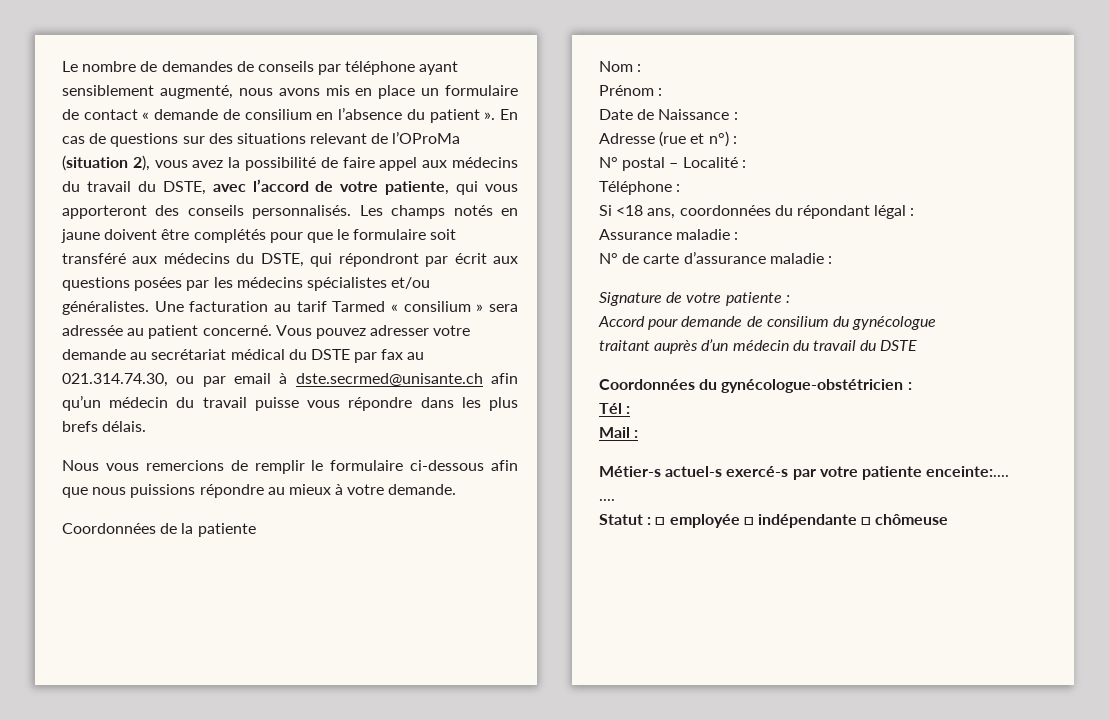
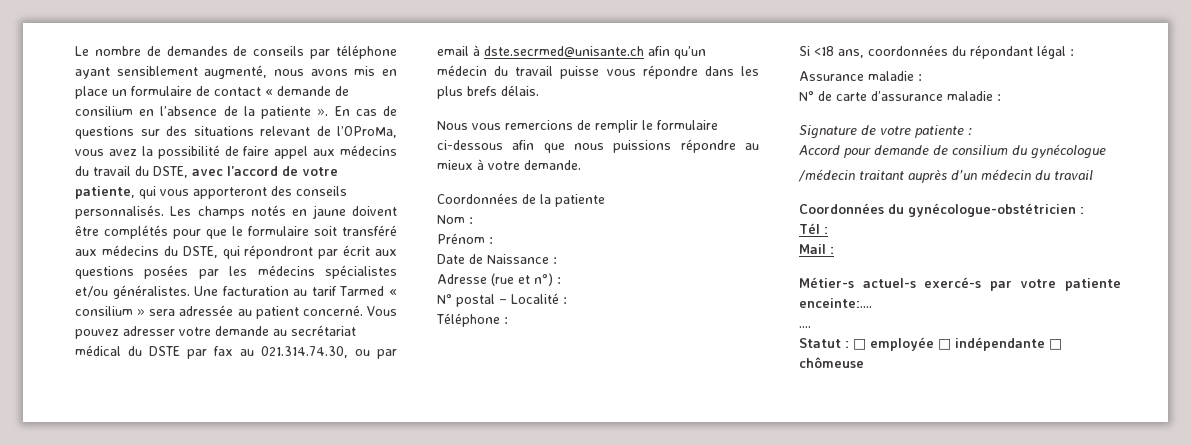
- Le nombre de demandes de conseils par téléphone ayant sensiblement augmenté, nous avons mis en place un formulaire de contact « demande de consilium en l’absence du patient ».
+ Le nombre de demandes de conseils par téléphone ayant sensiblement augmenté, nous avons mis en place un formulaire de contact « demande de consilium en l’absence de la patiente ».
- En cas de questions sur des situations relevant de l’OProMa (situation 2), vous avez la possibilité de faire appel aux médecins du travail du DSTE, avec l’accord de votre patiente, qui vous apporteront des conseils personnalisés.
+ En cas de questions sur des situations relevant de l’OProMa, vous avez la possibilité de faire appel aux médecins du travail du DSTE, avec l’accord de votre patiente, qui vous apporteront des conseils personnalisés.
- traitant auprès d’un médecin du travail du DSTE
+ /médecin traitant auprès d’un médecin du travail

